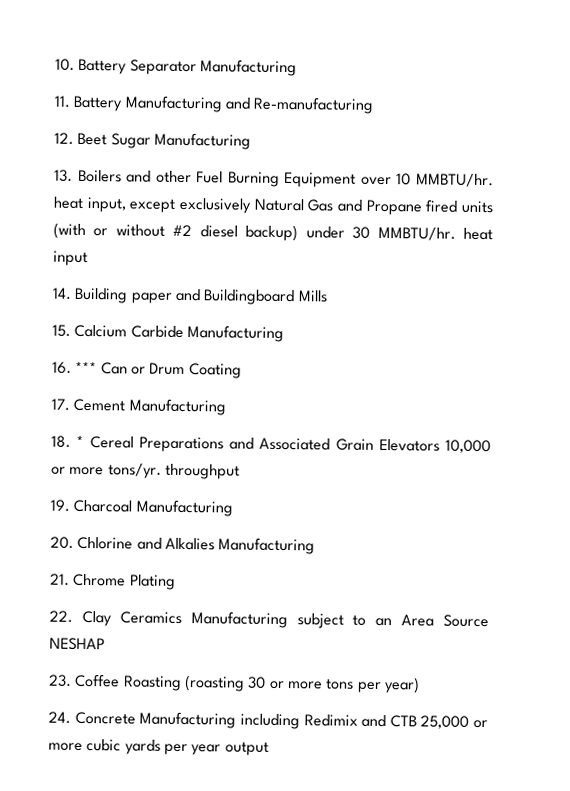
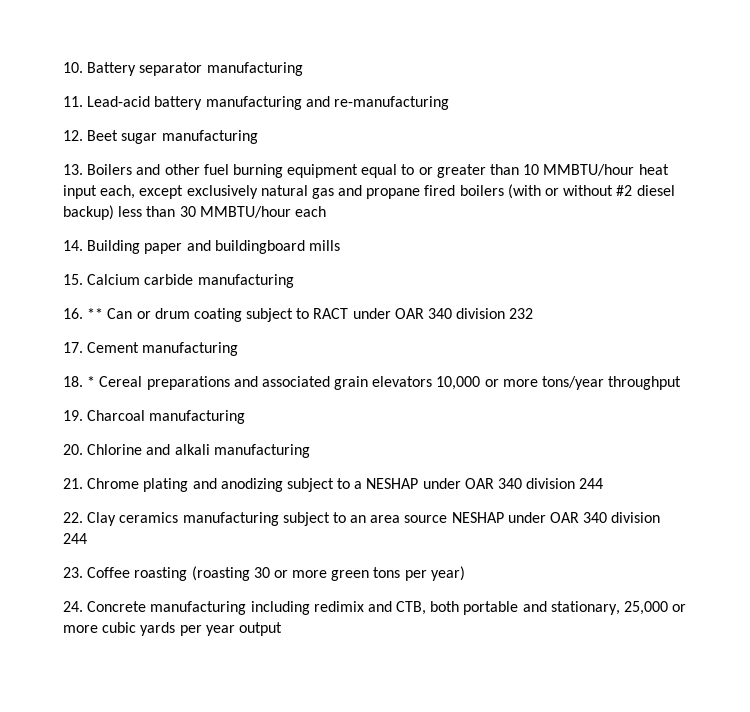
- 10. Battery Separator Manufacturing
+ 10. Battery separator manufacturing
- 11. Battery Manufacturing and Re-manufacturing
+ 11. Lead-acid battery manufacturing and re-manufacturing
- 12. Beet Sugar Manufacturing
+ 12. Beet sugar manufacturing
- 13. Boilers and other Fuel Burning Equipment over 10 MMBTU/hr. heat input, except exclusively Natural Gas and Propane fired units (with or without #2 diesel backup) under 30 MMBTU/hr. heat input
+ 13. Boilers and other fuel burning equipment equal to or greater than 10 MMBTU/hour heat input each, except exclusively natural gas and propane fired boilers (with or without #2 diesel backup) less than 30 MMBTU/hour each
- 14. Building paper and Buildingboard Mills
+ 14. Building paper and buildingboard mills
- 15. Calcium Carbide Manufacturing
+ 15. Calcium carbide manufacturing
- 16. *** Can or Drum Coating
+ 16. ** Can or drum coating subject to RACT under OAR 340 division 232
- 17. Cement Manufacturing
+ 17. Cement manufacturing
- 18. * Cereal Preparations and Associated Grain Elevators 10,000 or more tons/yr. throughput
+ 18. * Cereal preparations and associated grain elevators 10,000 or more tons/year throughput
- 19. Charcoal Manufacturing
+ 19. Charcoal manufacturing
- 20. Chlorine and Alkalies Manufacturing
+ 20. Chlorine and alkali manufacturing
- 21. Chrome Plating
+ 21. Chrome plating and anodizing subject to a NESHAP under OAR 340 division 244
- 22. Clay Ceramics Manufacturing subject to an Area Source NESHAP
+ 22. Clay ceramics manufacturing subject to an area source NESHAP under OAR 340 division 244
- 23. Coffee Roasting (roasting 30 or more tons per year)
+ 23. Coffee roasting (roasting 30 or more green tons per year)
- 24. Concrete Manufacturing including Redimix and CTB 25,000 or more cubic yards per year output
+ 24. Concrete manufacturing including redimix and CTB, both portable and stationary, 25,000 or more cubic yards per year output

